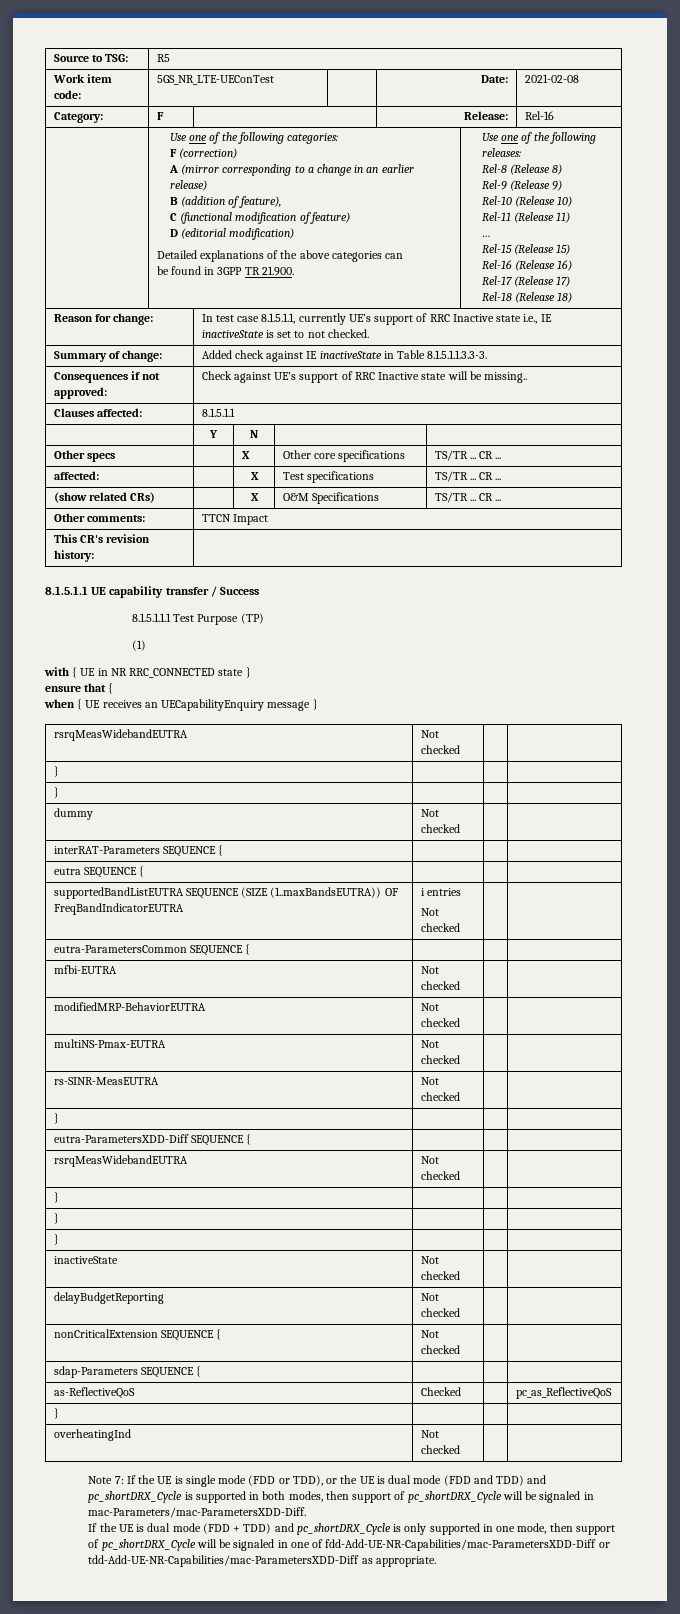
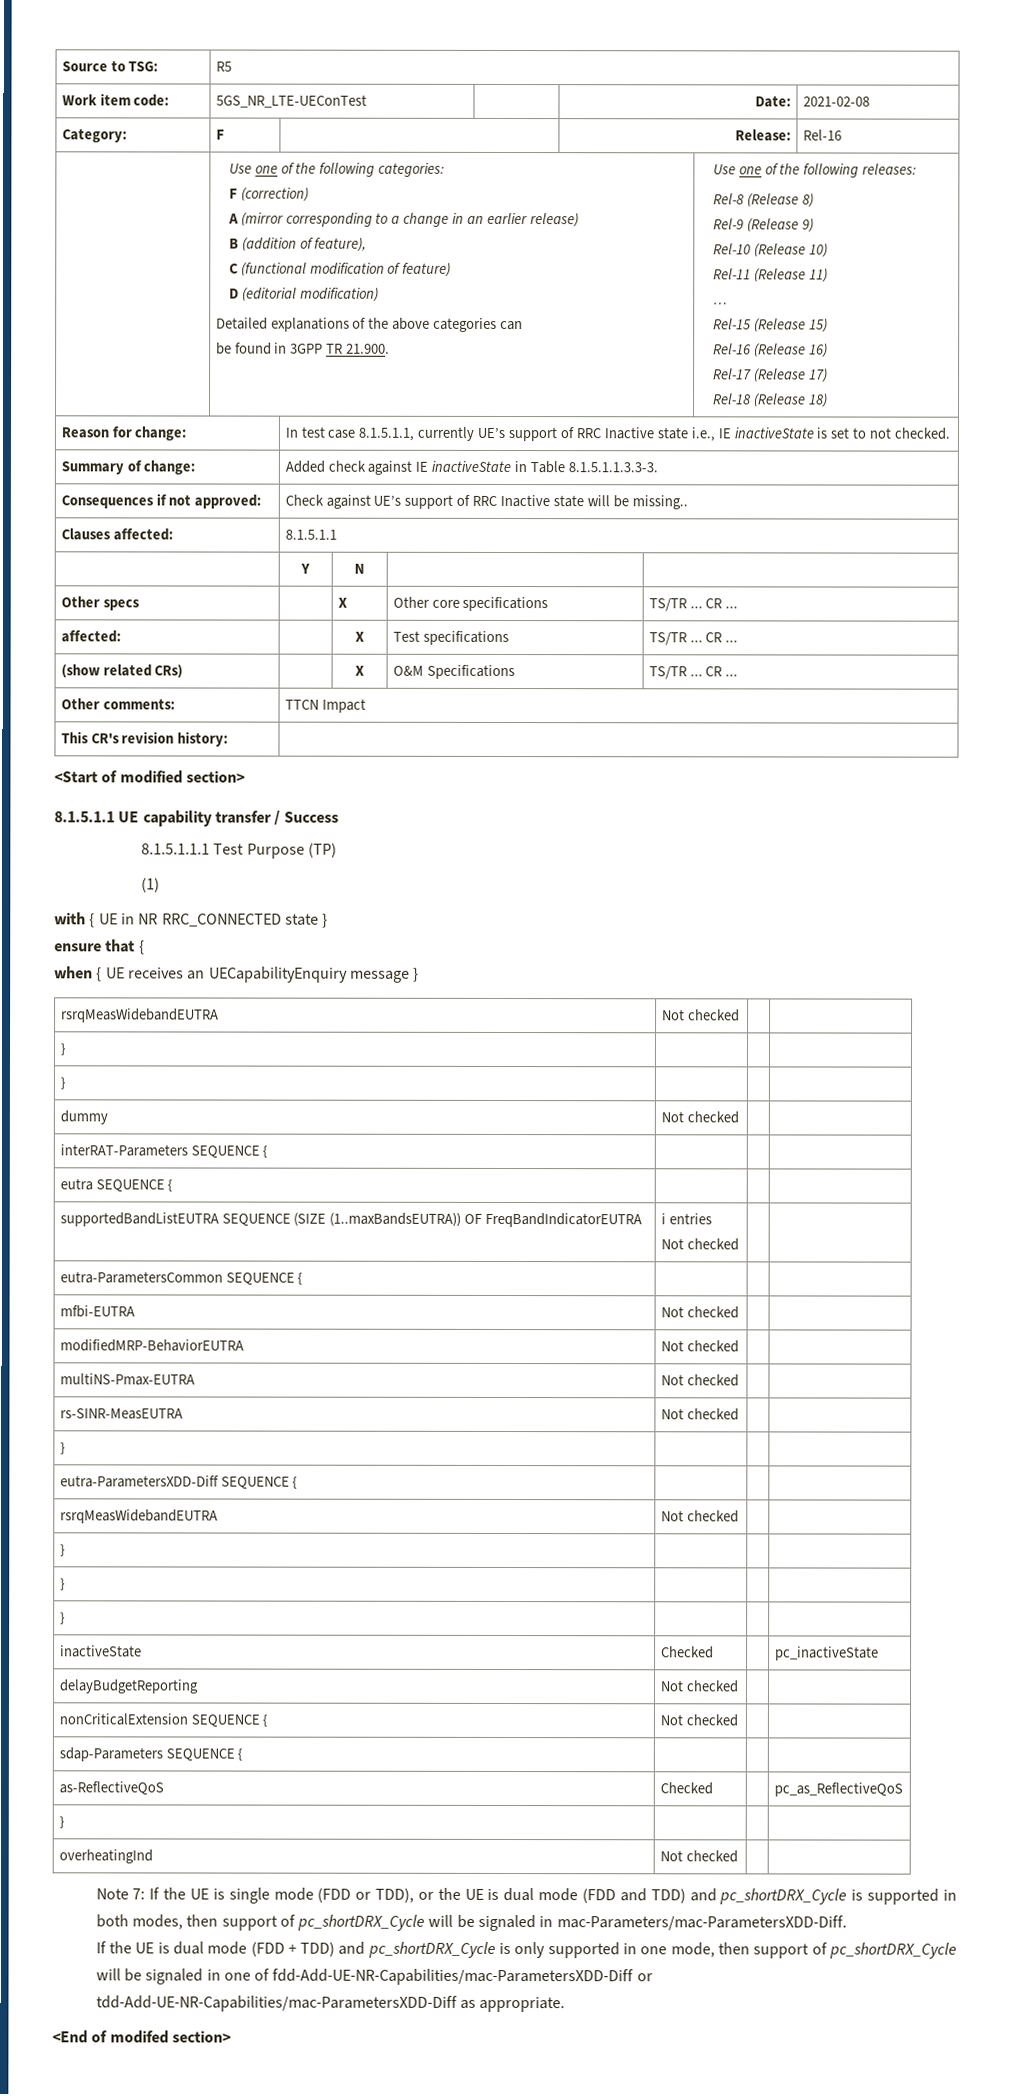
+ <Start of modified section>
- inactiveState | Not checked | |
+ inactiveState | Checked | | pc_inactiveState
+ <End of modifed section>

